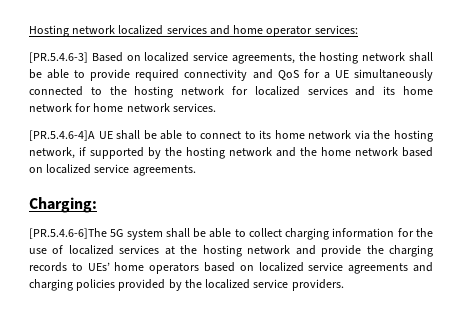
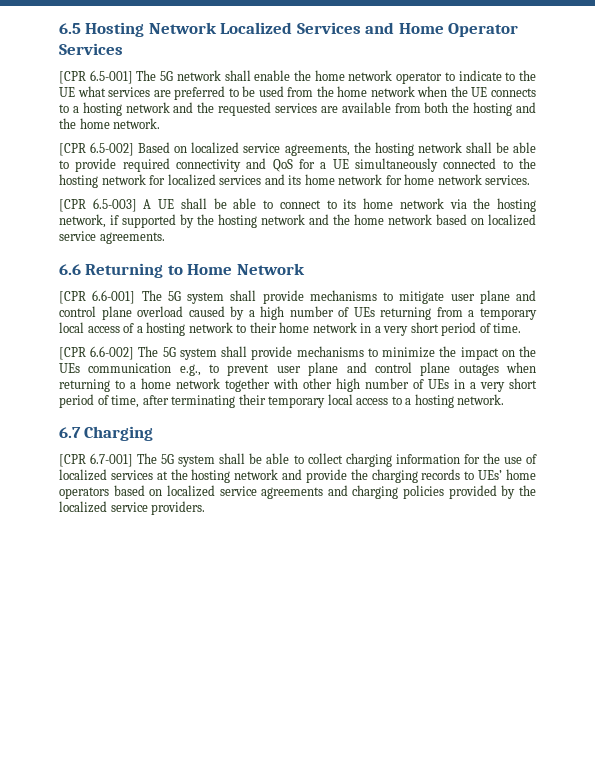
- Hosting network localized services and home operator services:
- [PR.5.4.6-3] Based on localized service agreements, the hosting network shall be able to provide required connectivity and QoS for a UE simultaneously connected to the hosting network for localized services and its home network for home network services.
+ 6.5 Hosting Network Localized Services and Home Operator Services
+ [CPR 6.5-001] The 5G network shall enable the home network operator to indicate to the UE what services are preferred to be used from the home network when the UE connects to a hosting network and the requested services are available from both the hosting and the home network.
+ [CPR 6.5-002] Based on localized service agreements, the hosting network shall be able to provide required connectivity and QoS for a UE simultaneously connected to the hosting network for localized services and its home network for home network services.
- [PR.5.4.6-4]A UE shall be able to connect to its home network via the hosting network, if supported by the hosting network and the home network based on localized service agreements.
+ [CPR 6.5-003] A UE shall be able to connect to its home network via the hosting network, if supported by the hosting network and the home network based on localized service agreements.
- Charging:
- [PR.5.4.6-6]The 5G system shall be able to collect charging information for the use of localized services at the hosting network and provide the charging records to UEs’ home operators based on localized service agreements and charging policies provided by the localized service providers.
+ 6.6 Returning to Home Network
+ [CPR 6.6-001] The 5G system shall provide mechanisms to mitigate user plane and control plane overload caused by a high number of UEs returning from a temporary local access of a hosting network to their home network in a very short period of time.
+ [CPR 6.6-002] The 5G system shall provide mechanisms to minimize the impact on the UEs communication e.g., to prevent user plane and control plane outages when returning to a home network together with other high number of UEs in a very short period of time, after terminating their temporary local access to a hosting network.
+ 6.7 Charging
+ [CPR 6.7-001] The 5G system shall be able to collect charging information for the use of localized services at the hosting network and provide the charging records to UEs’ home operators based on localized service agreements and charging policies provided by the localized service providers.

